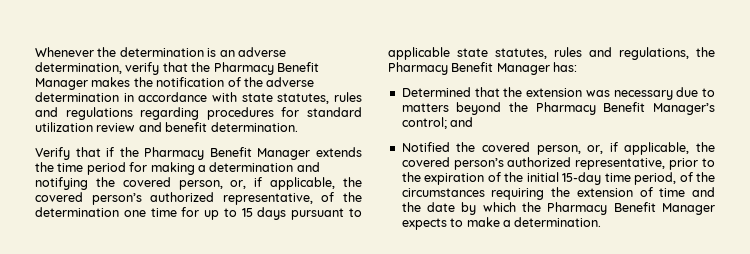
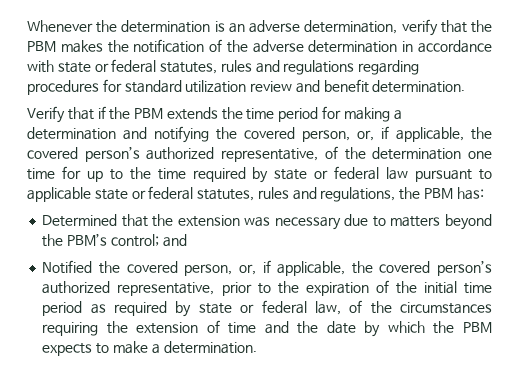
- Whenever the determination is an adverse determination, verify that the Pharmacy Benefit Manager makes the notification of the adverse determination in accordance with state statutes, rules and regulations regarding procedures for standard utilization review and benefit determination.
+ Whenever the determination is an adverse determination, verify that the PBM makes the notification of the adverse determination in accordance with state or federal statutes, rules and regulations regarding procedures for standard utilization review and benefit determination.
- Verify that if the Pharmacy Benefit Manager extends the time period for making a determination and notifying the covered person, or, if applicable, the covered person’s authorized representative, of the determination one time for up to 15 days pursuant to applicable state statutes, rules and regulations, the Pharmacy Benefit Manager has:
+ Verify that if the PBM extends the time period for making a determination and notifying the covered person, or, if applicable, the covered person’s authorized representative, of the determination one time for up to the time required by state or federal law pursuant to applicable state or federal statutes, rules and regulations, the PBM has:
- Determined that the extension was necessary due to matters beyond the Pharmacy Benefit Manager’s control; and
+ Determined that the extension was necessary due to matters beyond the PBM’s control; and
- Notified the covered person, or, if applicable, the covered person’s authorized representative, prior to the expiration of the initial 15-day time period, of the circumstances requiring the extension of time and the date by which the Pharmacy Benefit Manager expects to make a determination.
+ Notified the covered person, or, if applicable, the covered person’s authorized representative, prior to the expiration of the initial time period as required by state or federal law, of the circumstances requiring the extension of time and the date by which the PBM expects to make a determination.

